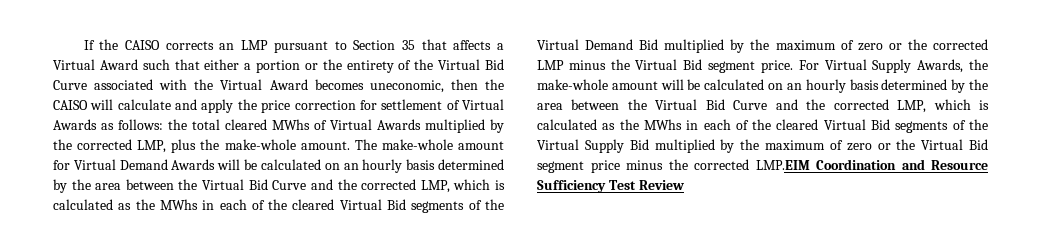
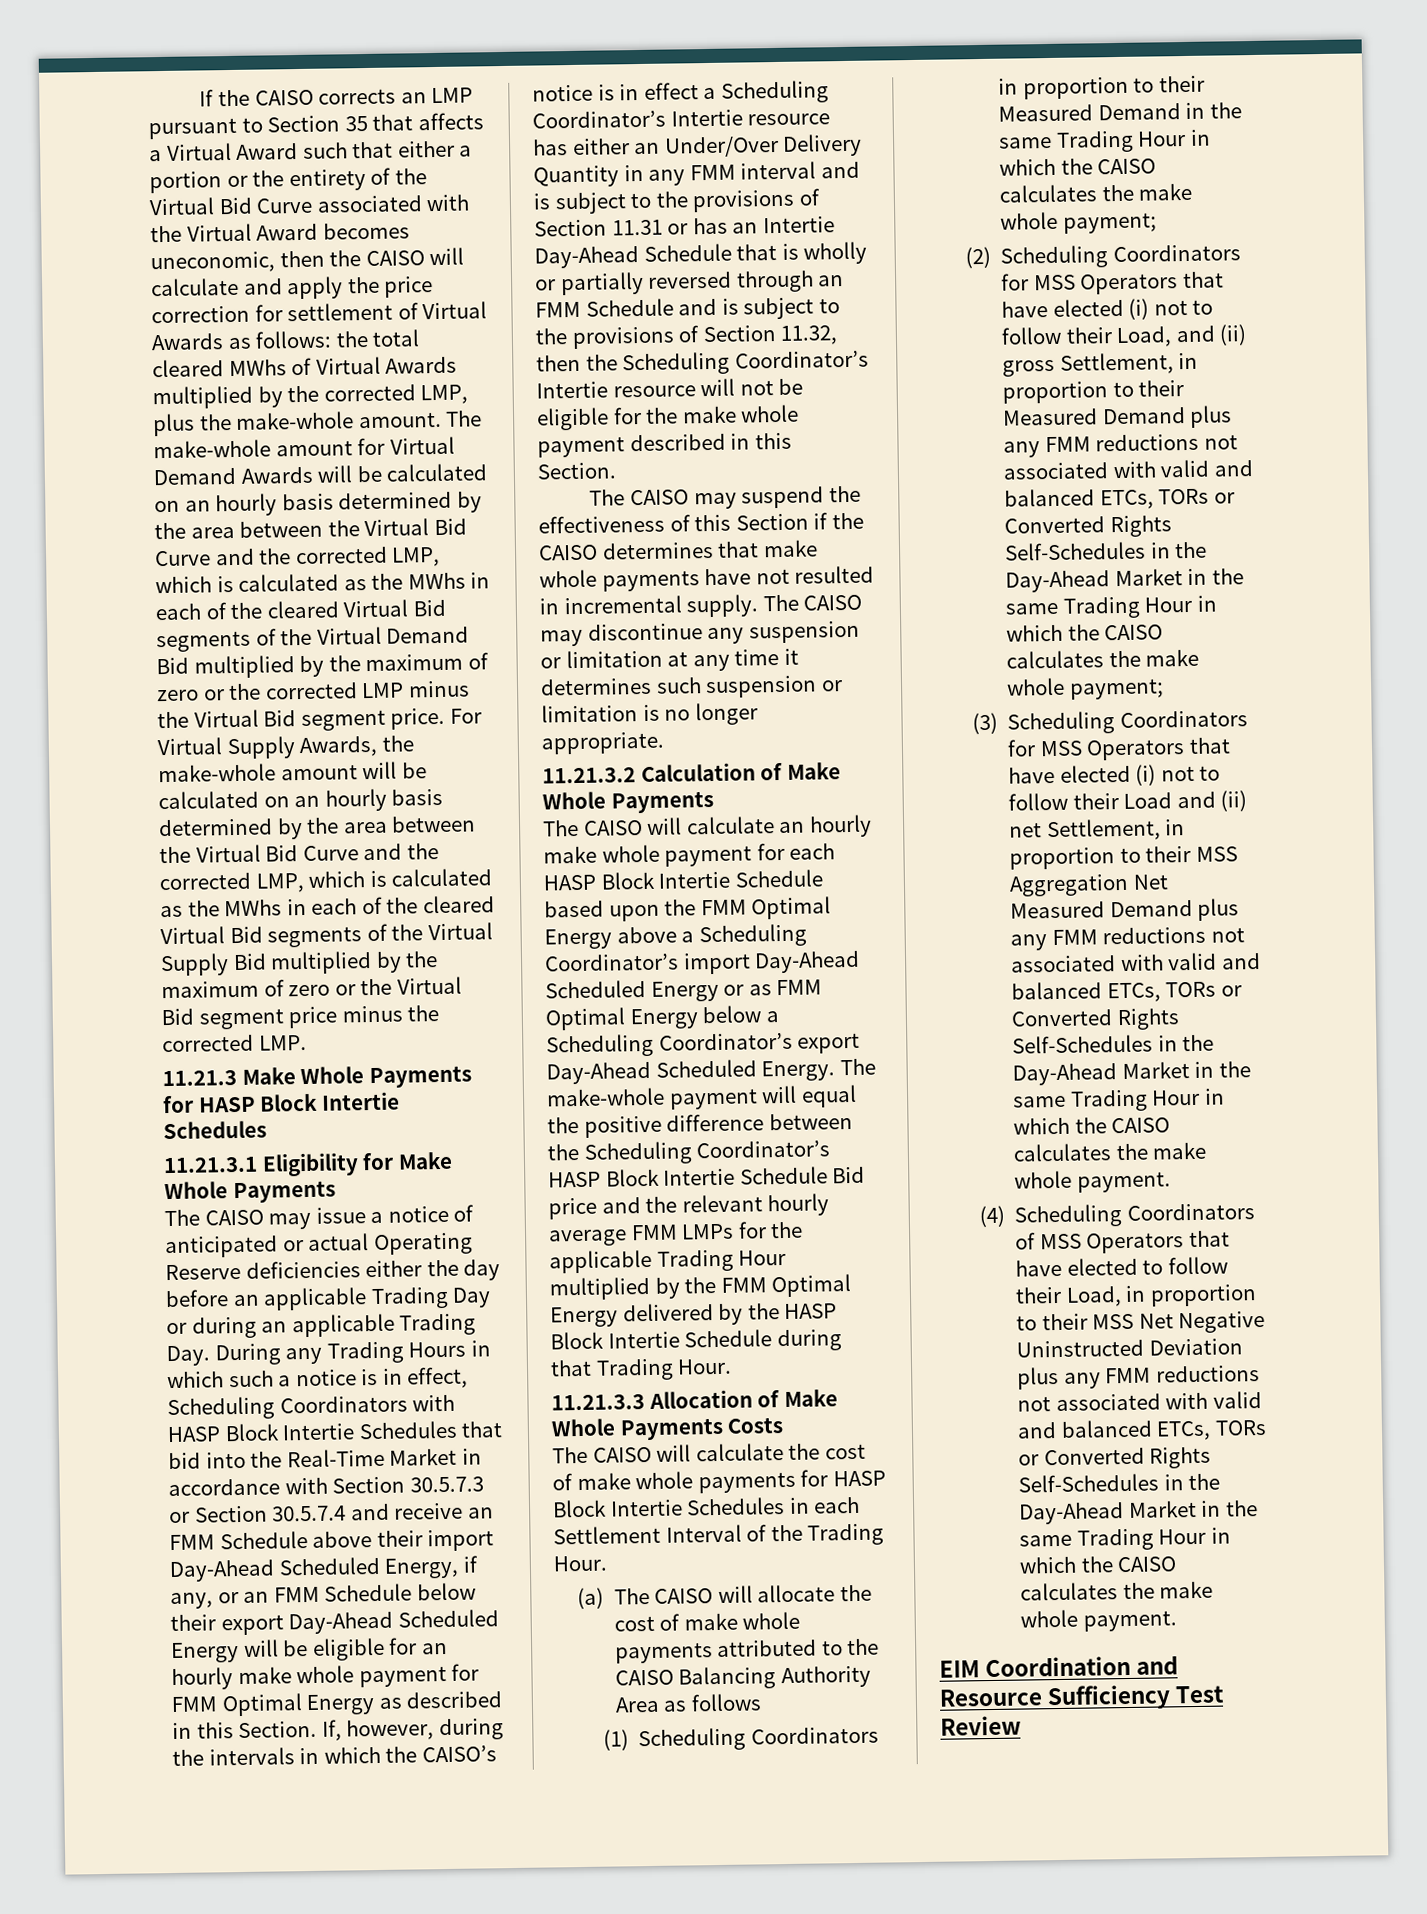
- For Virtual Supply Awards, the make-whole amount will be calculated on an hourly basis determined by the area between the Virtual Bid Curve and the corrected LMP, which is calculated as the MWhs in each of the cleared Virtual Bid segments of the Virtual Supply Bid multiplied by the maximum of zero or the Virtual Bid segment price minus the corrected LMP.EIM Coordination and Resource Sufficiency Test Review
+ For Virtual Supply Awards, the make-whole amount will be calculated on an hourly basis determined by the area between the Virtual Bid Curve and the corrected LMP, which is calculated as the MWhs in each of the cleared Virtual Bid segments of the Virtual Supply Bid multiplied by the maximum of zero or the Virtual Bid segment price minus the corrected LMP.
+ 11.21.3 Make Whole Payments for HASP Block Intertie Schedules
+ 11.21.3.1 Eligibility for Make Whole Payments
+ The CAISO may issue a notice of anticipated or actual Operating Reserve deficiencies either the day before an applicable Trading Day or during an applicable Trading Day. During any Trading Hours in which such a notice is in effect, Scheduling Coordinators with HASP Block Intertie Schedules that bid into the Real-Time Market in accordance with Section 30.5.7.3 or Section 30.5.7.4 and receive an FMM Schedule above their import Day-Ahead Scheduled Energy, if any, or an FMM Schedule below their export Day-Ahead Scheduled Energy will be eligible for an hourly make whole payment for FMM Optimal Energy as described in this Section. If, however, during the intervals in which the CAISO’s notice is in effect a Scheduling Coordinator’s Intertie resource has either an Under/Over Delivery Quantity in any FMM interval and is subject to the provisions of Section 11.31 or has an Intertie Day-Ahead Schedule that is wholly or partially reversed through an FMM Schedule and is subject to the provisions of Section 11.32, then the Scheduling Coordinator’s Intertie resource will not be eligible for the make whole payment described in this Section.
+ The CAISO may suspend the effectiveness of this Section if the CAISO determines that make whole payments have not resulted in incremental supply. The CAISO may discontinue any suspension or limitation at any time it determines such suspension or limitation is no longer appropriate.
+ 11.21.3.2 Calculation of Make Whole Payments
+ The CAISO will calculate an hourly make whole payment for each HASP Block Intertie Schedule based upon the FMM Optimal Energy above a Scheduling Coordinator’s import Day-Ahead Scheduled Energy or as FMM Optimal Energy below a Scheduling Coordinator’s export Day-Ahead Scheduled Energy. The make-whole payment will equal the positive difference between the Scheduling Coordinator’s HASP Block Intertie Schedule Bid price and the relevant hourly average FMM LMPs for the applicable Trading Hour multiplied by the FMM Optimal Energy delivered by the HASP Block Intertie Schedule during that Trading Hour.
+ 11.21.3.3 Allocation of Make Whole Payments Costs
+ The CAISO will calculate the cost of make whole payments for HASP Block Intertie Schedules in each Settlement Interval of the Trading Hour.
+ (a) The CAISO will allocate the cost of make whole payments attributed to the CAISO Balancing Authority Area as follows
+ (1) Scheduling Coordinators in proportion to their Measured Demand in the same Trading Hour in which the CAISO calculates the make whole payment;
+ (2) Scheduling Coordinators for MSS Operators that have elected (i) not to follow their Load, and (ii) gross Settlement, in proportion to their Measured Demand plus any FMM reductions not associated with valid and balanced ETCs, TORs or Converted Rights Self-Schedules in the Day-Ahead Market in the same Trading Hour in which the CAISO calculates the make whole payment;
+ (3) Scheduling Coordinators for MSS Operators that have elected (i) not to follow their Load and (ii) net Settlement, in proportion to their MSS Aggregation Net Measured Demand plus any FMM reductions not associated with valid and balanced ETCs, TORs or Converted Rights Self-Schedules in the Day-Ahead Market in the same Trading Hour in which the CAISO calculates the make whole payment.
+ (4) Scheduling Coordinators of MSS Operators that have elected to follow their Load, in proportion to their MSS Net Negative Uninstructed Deviation plus any FMM reductions not associated with valid and balanced ETCs, TORs or Converted Rights Self-Schedules in the Day-Ahead Market in the same Trading Hour in which the CAISO calculates the make whole payment.
+ EIM Coordination and Resource Sufficiency Test Review

